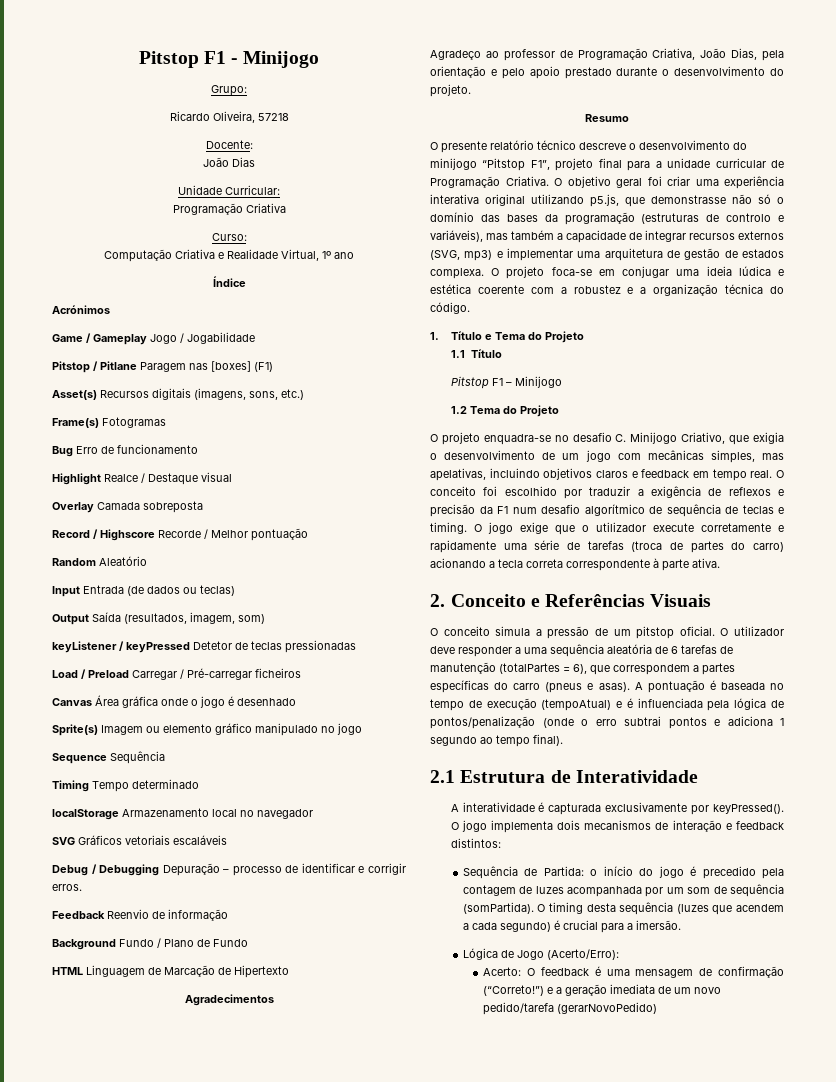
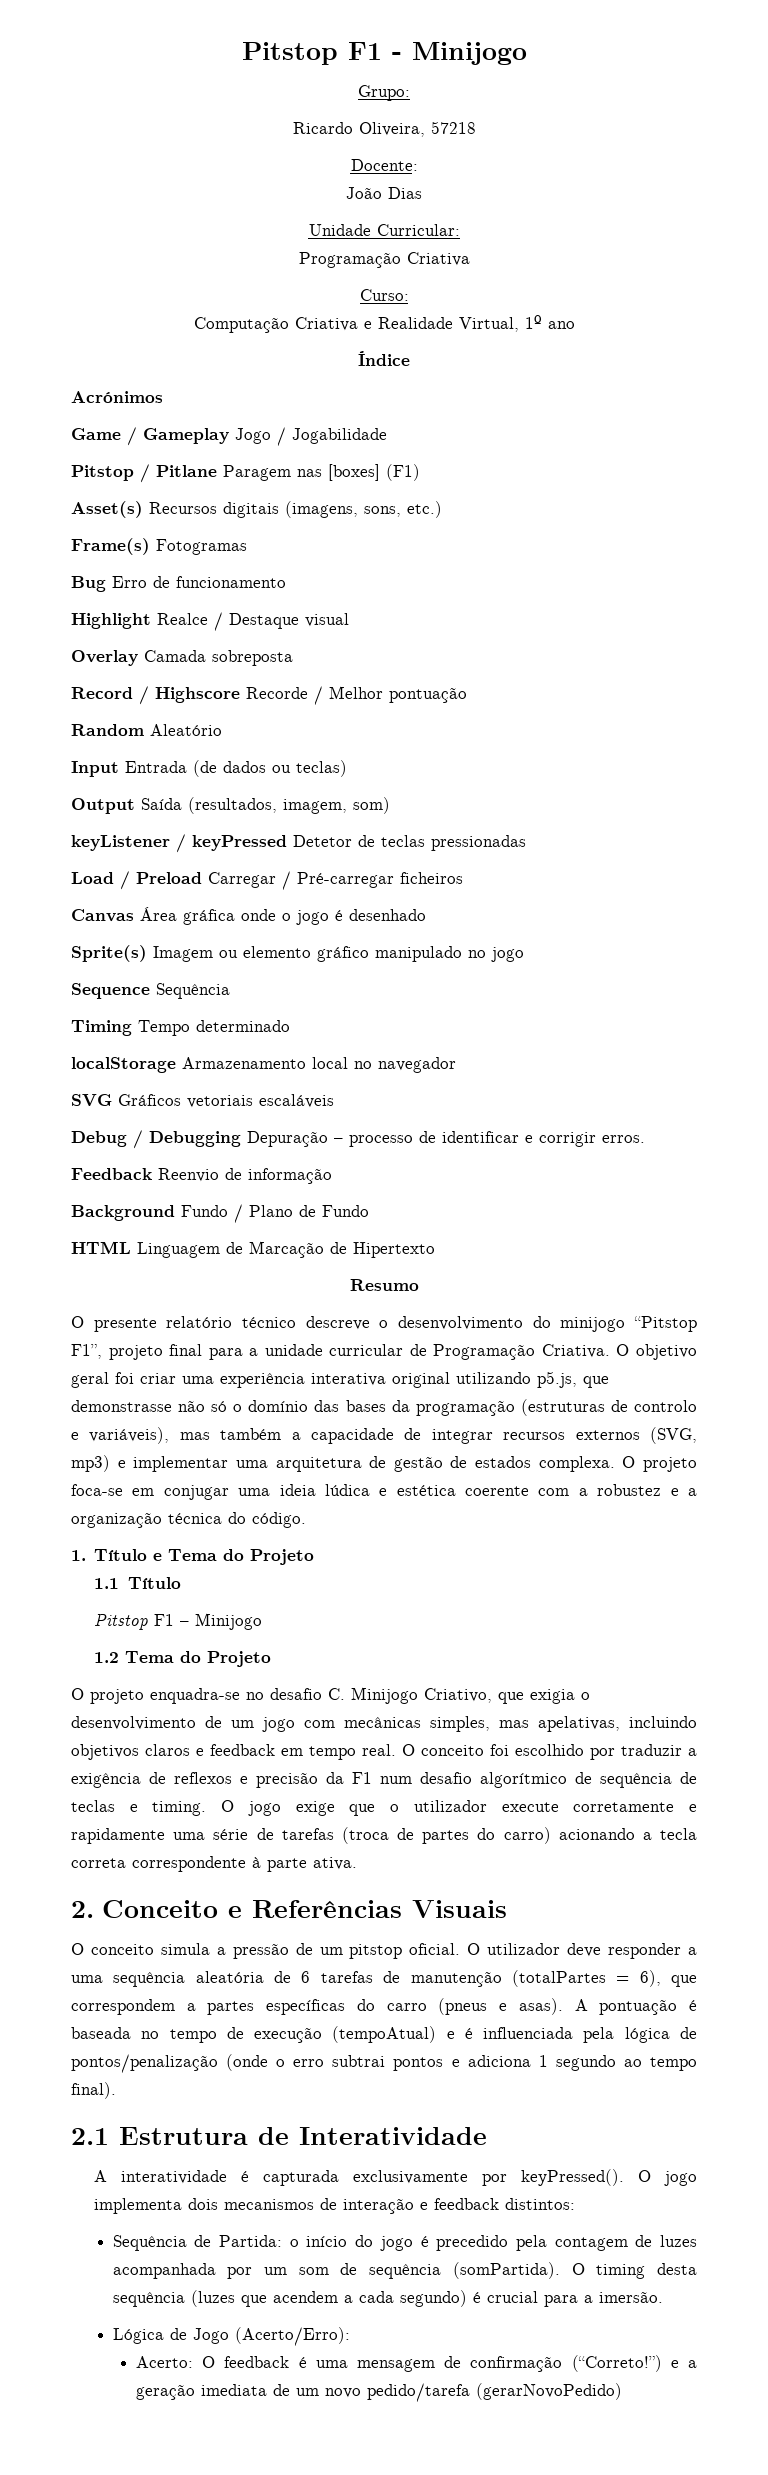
- Agradecimentos
- Agradeço ao professor de Programação Criativa, João Dias, pela orientação e pelo apoio prestado durante o desenvolvimento do projeto.

